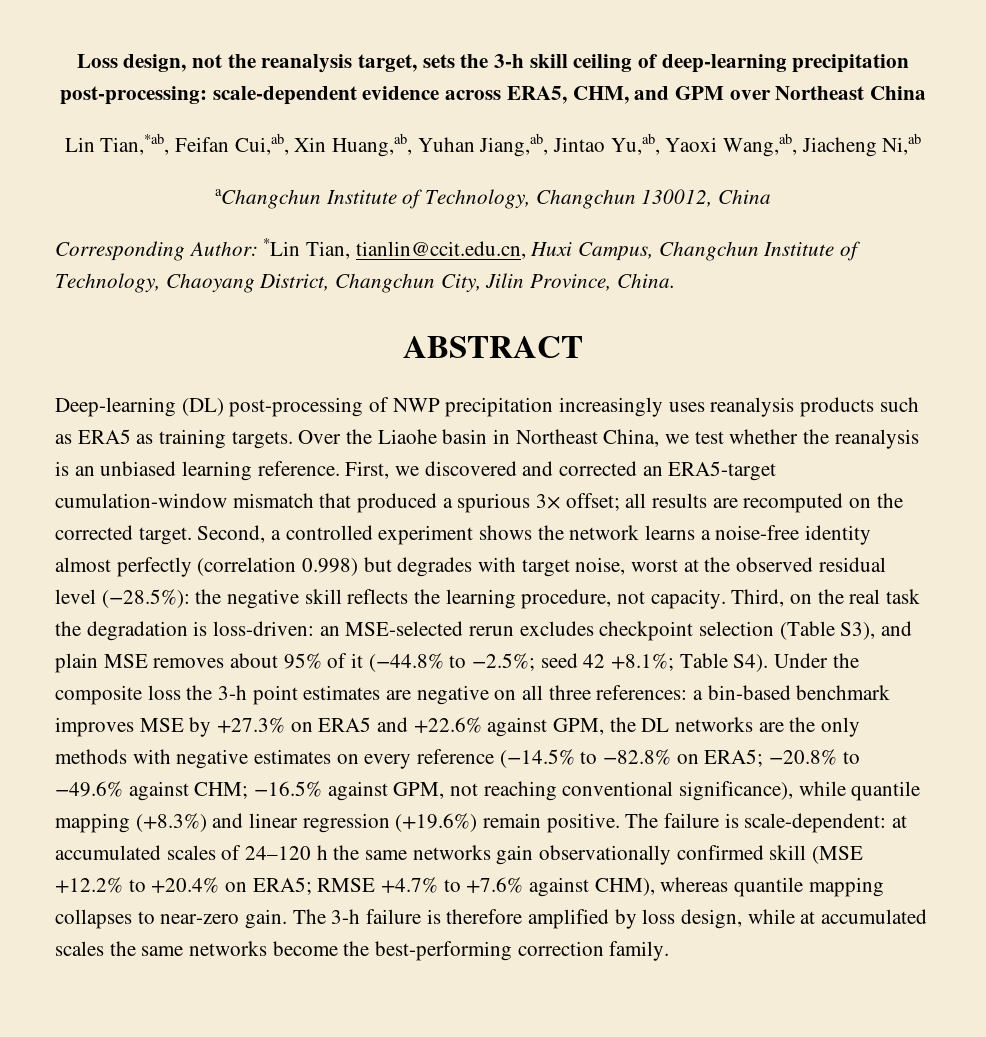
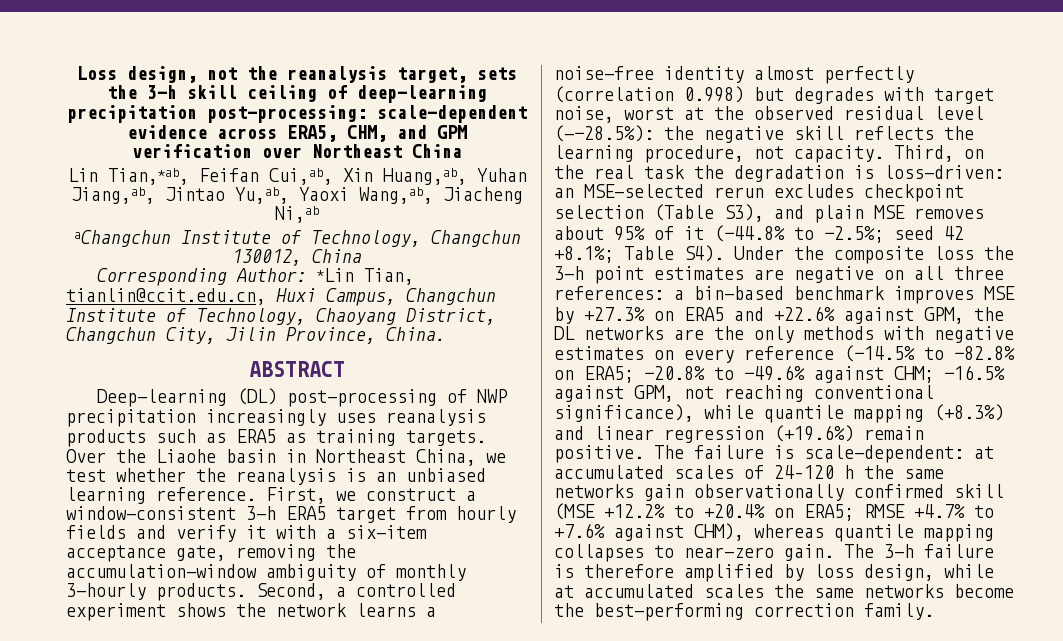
- Loss design, not the reanalysis target, sets the 3-h skill ceiling of deep-learning precipitation post-processing: scale-dependent evidence across ERA5, CHM, and GPM over Northeast China
+ Loss design, not the reanalysis target, sets the 3-h skill ceiling of deep-learning precipitation post-processing: scale-dependent evidence across ERA5, CHM, and GPM verification over Northeast China
- First, we discovered and corrected an ERA5-target cumulation-window mismatch that produced a spurious 3× offset; all results are recomputed on the corrected target.
+ First, we construct a window-consistent 3-h ERA5 target from hourly fields and verify it with a six-item acceptance gate, removing the accumulation-window ambiguity of monthly 3-hourly products.
- Second, a controlled experiment shows the network learns a noise-free identity almost perfectly (correlation 0.998) but degrades with target noise, worst at the observed residual level (−28.5%): the negative skill reflects the learning procedure, not capacity.
+ Second, a controlled experiment shows the network learns a noise-free identity almost perfectly (correlation 0.998) but degrades with target noise, worst at the observed residual level (-−28.5%): the negative skill reflects the learning procedure, not capacity.

